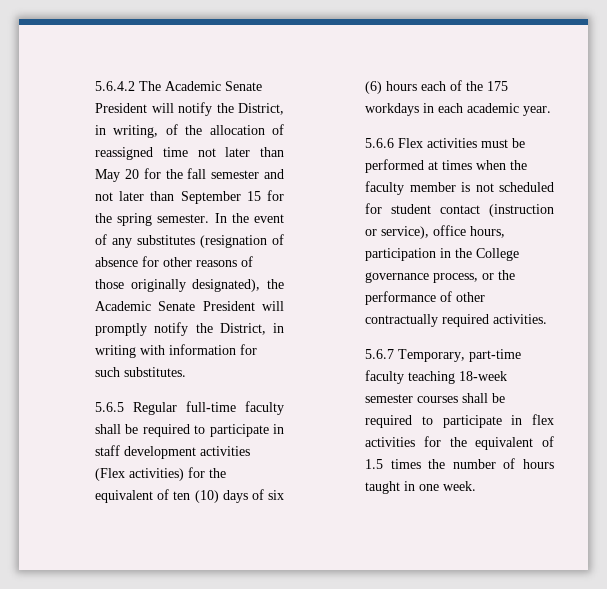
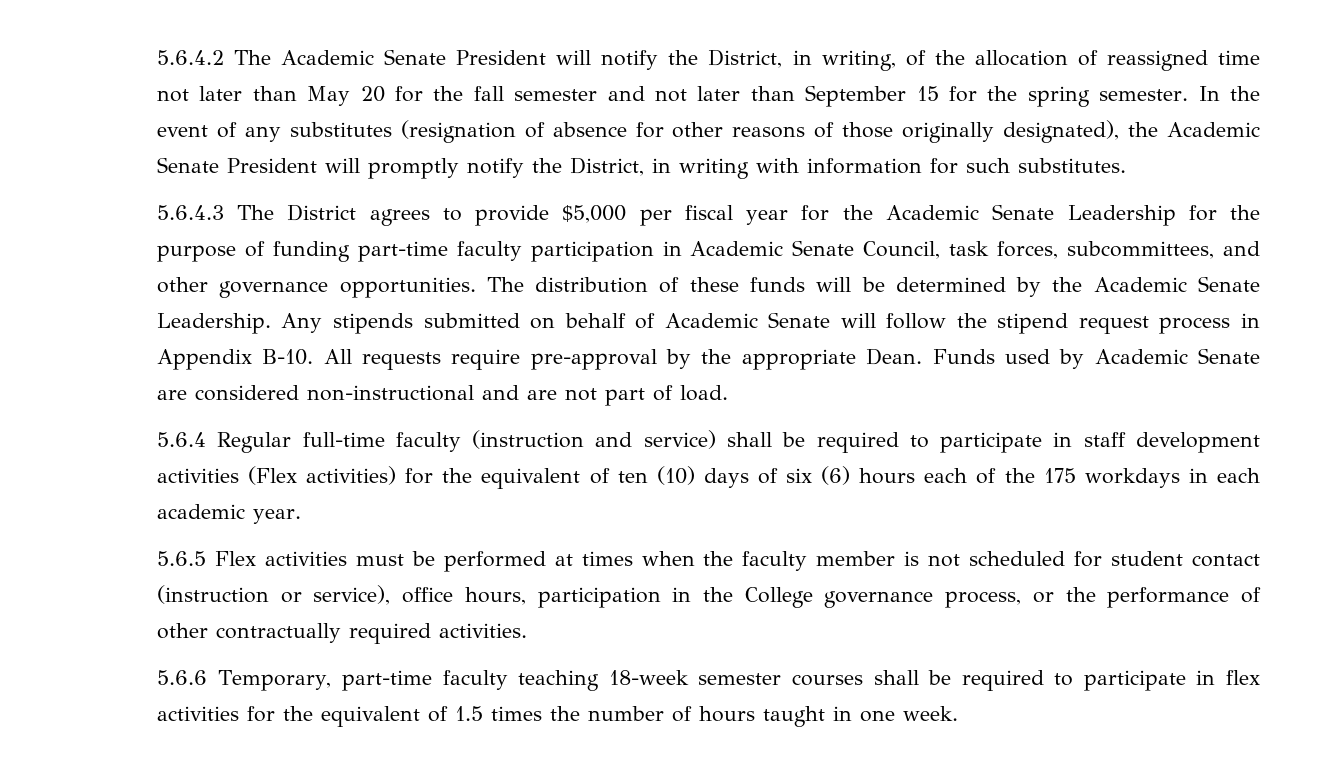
- 5.6.5 Regular full-time faculty shall be required to participate in staff development activities (Flex activities) for the equivalent of ten (10) days of six (6) hours each of the 175 workdays in each academic year.
+ 5.6.4.3 The District agrees to provide $5,000 per fiscal year for the Academic Senate Leadership for the purpose of funding part-time faculty participation in Academic Senate Council, task forces, subcommittees, and other governance opportunities. The distribution of these funds will be determined by the Academic Senate Leadership. Any stipends submitted on behalf of Academic Senate will follow the stipend request process in Appendix B-10. All requests require pre-approval by the appropriate Dean. Funds used by Academic Senate are considered non-instructional and are not part of load.
+ 5.6.4 Regular full-time faculty (instruction and service) shall be required to participate in staff development activities (Flex activities) for the equivalent of ten (10) days of six (6) hours each of the 175 workdays in each academic year.
- 5.6.6 Flex activities must be performed at times when the faculty member is not scheduled for student contact (instruction or service), office hours, participation in the College governance process, or the performance of other contractually required activities.
+ 5.6.5 Flex activities must be performed at times when the faculty member is not scheduled for student contact (instruction or service), office hours, participation in the College governance process, or the performance of other contractually required activities.
- 5.6.7 Temporary, part-time faculty teaching 18-week semester courses shall be required to participate in flex activities for the equivalent of 1.5 times the number of hours taught in one week.
+ 5.6.6 Temporary, part-time faculty teaching 18-week semester courses shall be required to participate in flex activities for the equivalent of 1.5 times the number of hours taught in one week.

